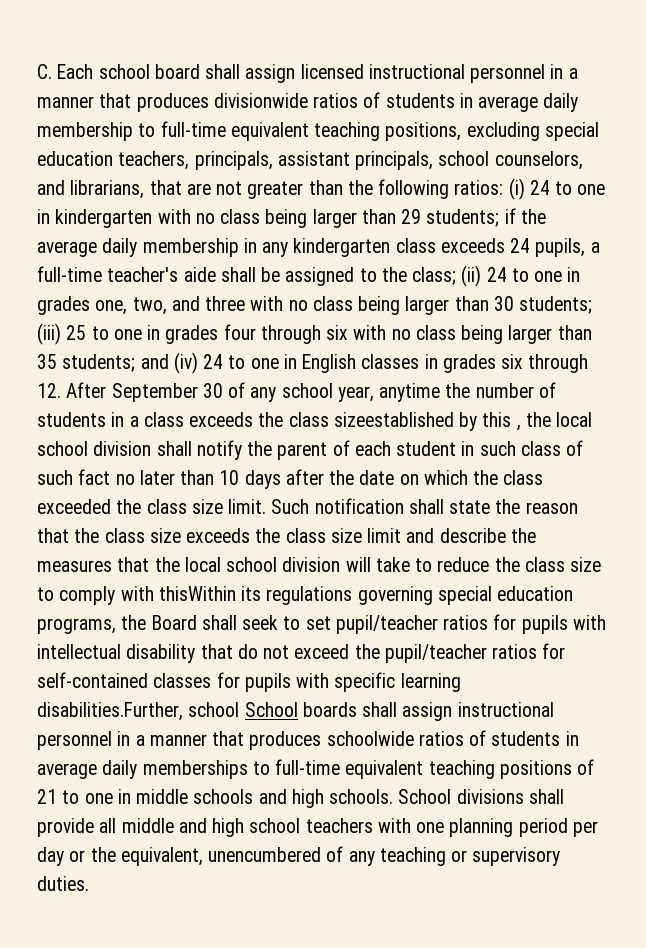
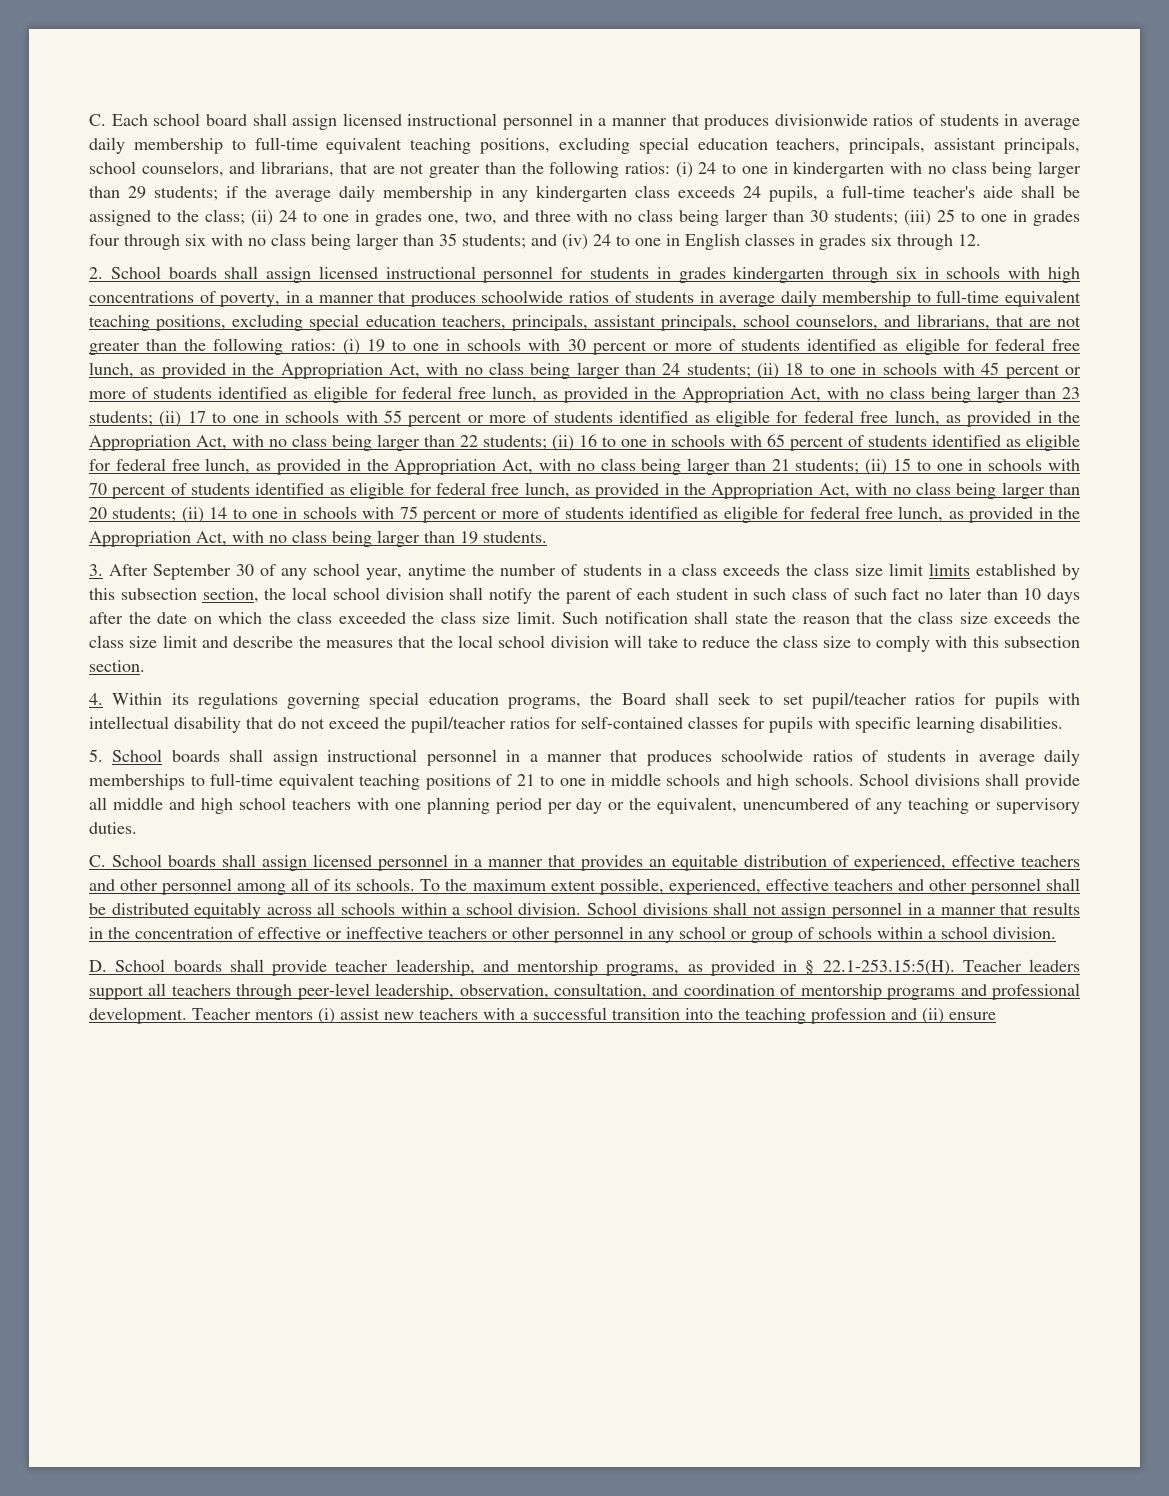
- and (iv) 24 to one in English classes in grades six through 12. After September 30 of any school year, anytime the number of students in a class exceeds the class sizeestablished by this , the local school division shall notify the parent of each student in such class of such fact no later than 10 days after the date on which the class exceeded the class size limit.
+ and (iv) 24 to one in English classes in grades six through 12.
+ 2. School boards shall assign licensed instructional personnel for students in grades kindergarten through six in schools with high concentrations of poverty, in a manner that produces schoolwide ratios of students in average daily membership to full-time equivalent teaching positions, excluding special education teachers, principals, assistant principals, school counselors, and librarians, that are not greater than the following ratios: (i) 19 to one in schools with 30 percent or more of students identified as eligible for federal free lunch, as provided in the Appropriation Act, with no class being larger than 24 students; (ii) 18 to one in schools with 45 percent or more of students identified as eligible for federal free lunch, as provided in the Appropriation Act, with no class being larger than 23 students; (ii) 17 to one in schools with 55 percent or more of students identified as eligible for federal free lunch, as provided in the Appropriation Act, with no class being larger than 22 students; (ii) 16 to one in schools with 65 percent of students identified as eligible for federal free lunch, as provided in the Appropriation Act, with no class being larger than 21 students; (ii) 15 to one in schools with 70 percent of students identified as eligible for federal free lunch, as provided in the Appropriation Act, with no class being larger than 20 students; (ii) 14 to one in schools with 75 percent or more of students identified as eligible for federal free lunch, as provided in the Appropriation Act, with no class being larger than 19 students.
+ 3. After September 30 of any school year, anytime the number of students in a class exceeds the class size limit limits established by this subsection section, the local school division shall notify the parent of each student in such class of such fact no later than 10 days after the date on which the class exceeded the class size limit.
- Such notification shall state the reason that the class size exceeds the class size limit and describe the measures that the local school division will take to reduce the class size to comply with thisWithin its regulations governing special education programs, the Board shall seek to set pupil/teacher ratios for pupils with intellectual disability that do not exceed the pupil/teacher ratios for self-contained classes for pupils with specific learning disabilities.Further, school School boards shall assign instructional personnel in a manner that produces schoolwide ratios of students in average daily memberships to full-time equivalent teaching positions of 21 to one in middle schools and high schools.
+ Such notification shall state the reason that the class size exceeds the class size limit and describe the measures that the local school division will take to reduce the class size to comply with this subsection section.
+ 4. Within its regulations governing special education programs, the Board shall seek to set pupil/teacher ratios for pupils with intellectual disability that do not exceed the pupil/teacher ratios for self-contained classes for pupils with specific learning disabilities.
+ 5. School boards shall assign instructional personnel in a manner that produces schoolwide ratios of students in average daily memberships to full-time equivalent teaching positions of 21 to one in middle schools and high schools.
+ C. School boards shall assign licensed personnel in a manner that provides an equitable distribution of experienced, effective teachers and other personnel among all of its schools. To the maximum extent possible, experienced, effective teachers and other personnel shall be distributed equitably across all schools within a school division. School divisions shall not assign personnel in a manner that results in the concentration of effective or ineffective teachers or other personnel in any school or group of schools within a school division.
+ D. School boards shall provide teacher leadership, and mentorship programs, as provided in § 22.1-253.15:5(H). Teacher leaders support all teachers through peer-level leadership, observation, consultation, and coordination of mentorship programs and professional development. Teacher mentors (i) assist new teachers with a successful transition into the teaching profession and (ii) ensure

